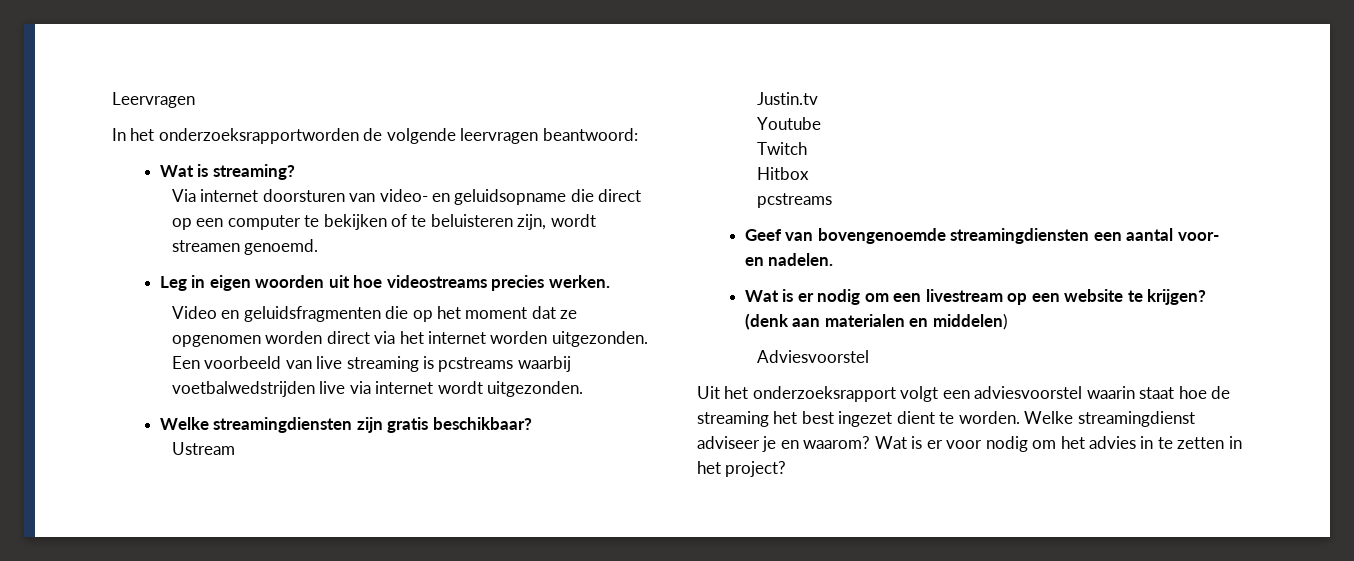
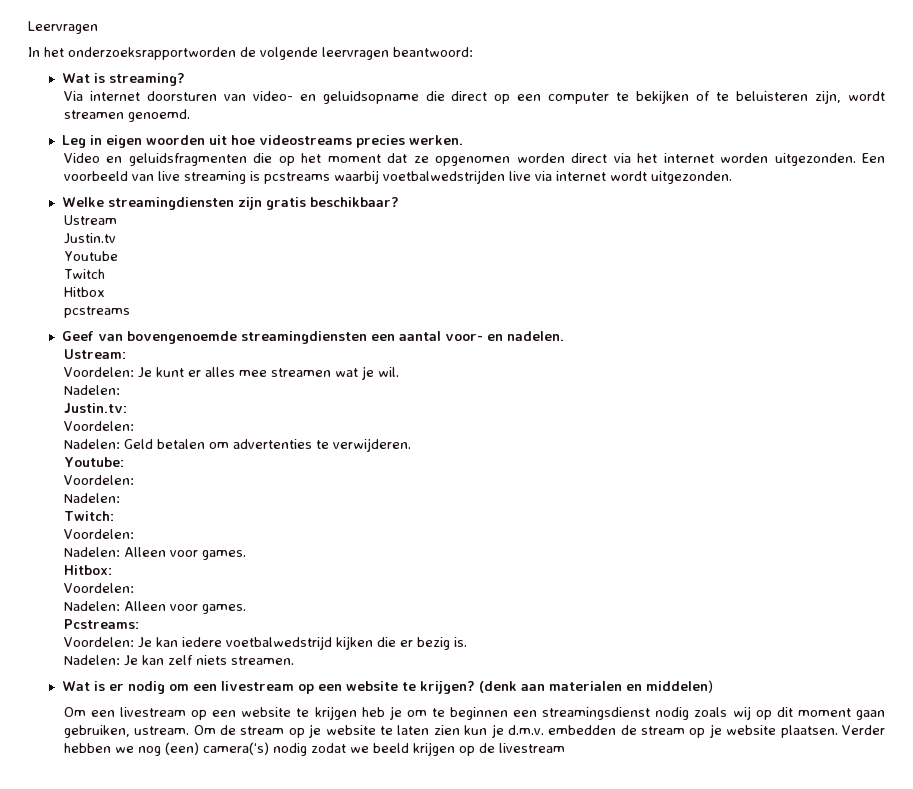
+ Ustream:
+ Voordelen: Je kunt er alles mee streamen wat je wil.
+ Nadelen:
+ Justin.tv:
+ Voordelen:
+ Nadelen: Geld betalen om advertenties te verwijderen.
+ Youtube:
+ Voordelen:
+ Nadelen:
+ Twitch:
+ Voordelen:
+ Nadelen: Alleen voor games.
+ Hitbox:
+ Voordelen:
+ Nadelen: Alleen voor games.
+ Pcstreams:
+ Voordelen: Je kan iedere voetbalwedstrijd kijken die er bezig is.
+ Nadelen: Je kan zelf niets streamen.
- Adviesvoorstel
- Uit het onderzoeksrapport volgt een adviesvoorstel waarin staat hoe de streaming het best ingezet dient te worden. Welke streamingdienst adviseer je en waarom? Wat is er voor nodig om het advies in te zetten in het project?
+ Om een livestream op een website te krijgen heb je om te beginnen een streamingsdienst nodig zoals wij op dit moment gaan gebruiken, ustream. Om de stream op je website te laten zien kun je d.m.v. embedden de stream op je website plaatsen. Verder hebben we nog (een) camera(‘s) nodig zodat we beeld krijgen op de livestream

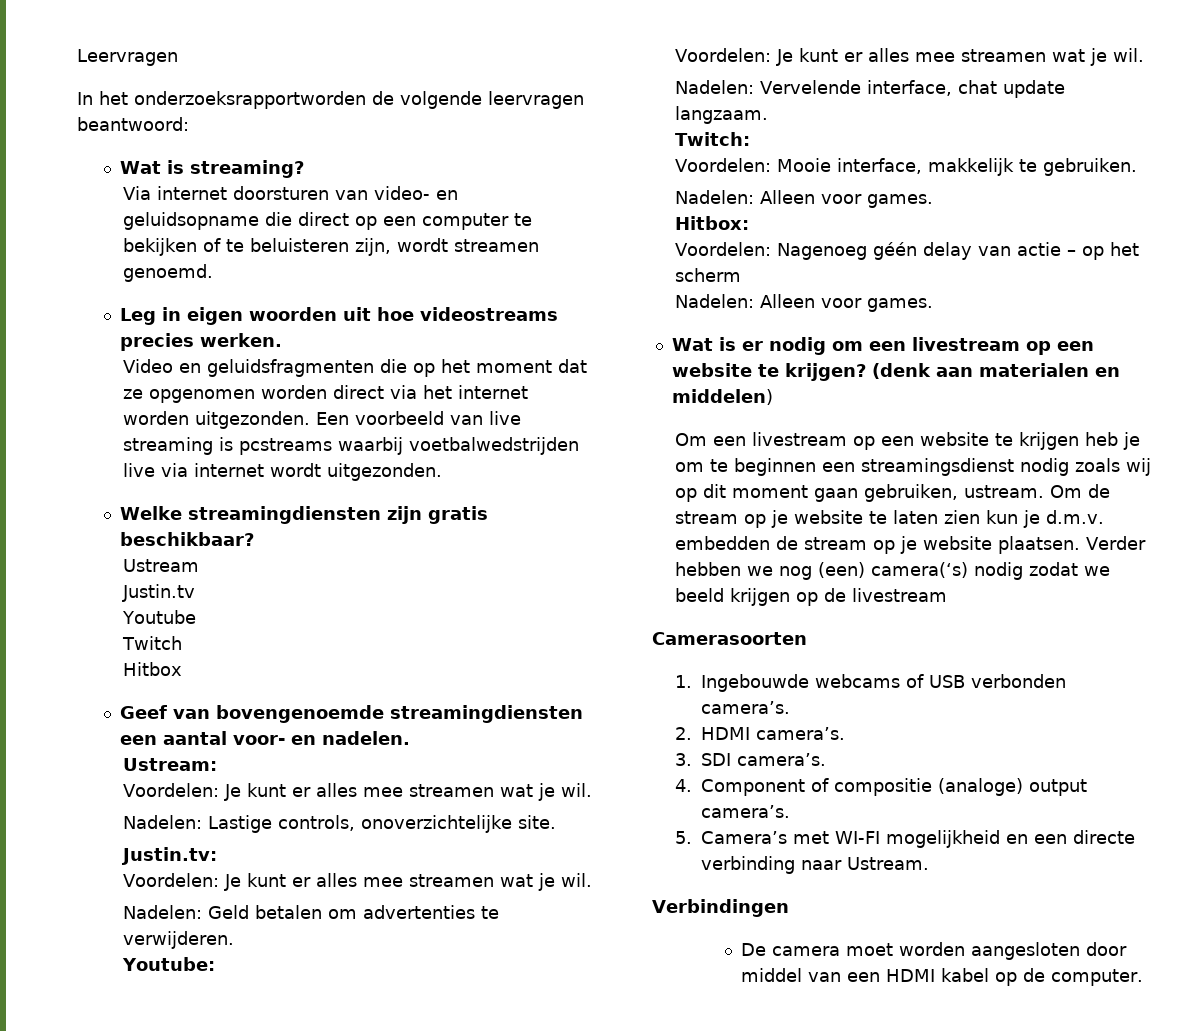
  Hitbox
- pcstreams
  Ustream:
  Voordelen: Je kunt er alles mee streamen wat je wil.
- Nadelen:
+ Nadelen: Lastige controls, onoverzichtelijke site.
  Justin.tv:
- Voordelen:
+ Voordelen: Je kunt er alles mee streamen wat je wil.
  Youtube:
- Voordelen:
- Nadelen:
+ Voordelen: Je kunt er alles mee streamen wat je wil.
+ Nadelen: Vervelende interface, chat update langzaam.
  Twitch:
- Voordelen:
+ Voordelen: Mooie interface, makkelijk te gebruiken.
  Hitbox:
- Voordelen:
+ Voordelen: Nagenoeg géén delay van actie – op het scherm
  Nadelen: Alleen voor games.
- Pcstreams:
- Voordelen: Je kan iedere voetbalwedstrijd kijken die er bezig is.
- Nadelen: Je kan zelf niets streamen.
+ Camerasoorten
+ 1. Ingebouwde webcams of USB verbonden camera’s.
+ 2. HDMI camera’s.
+ 3. SDI camera’s.
+ 4. Component of compositie (analoge) output camera’s.
+ 5. Camera’s met WI-FI mogelijkheid en een directe verbinding naar Ustream.
+ Verbindingen
+ De camera moet worden aangesloten door middel van een HDMI kabel op de computer.

